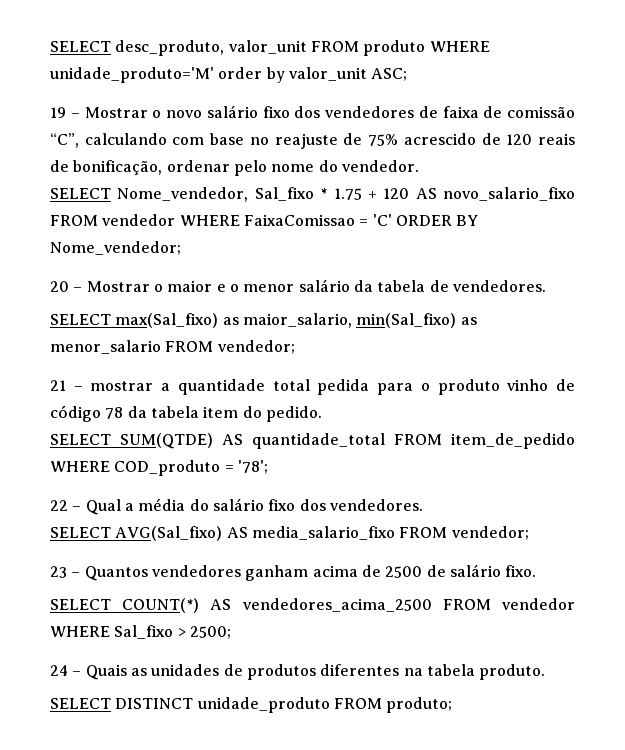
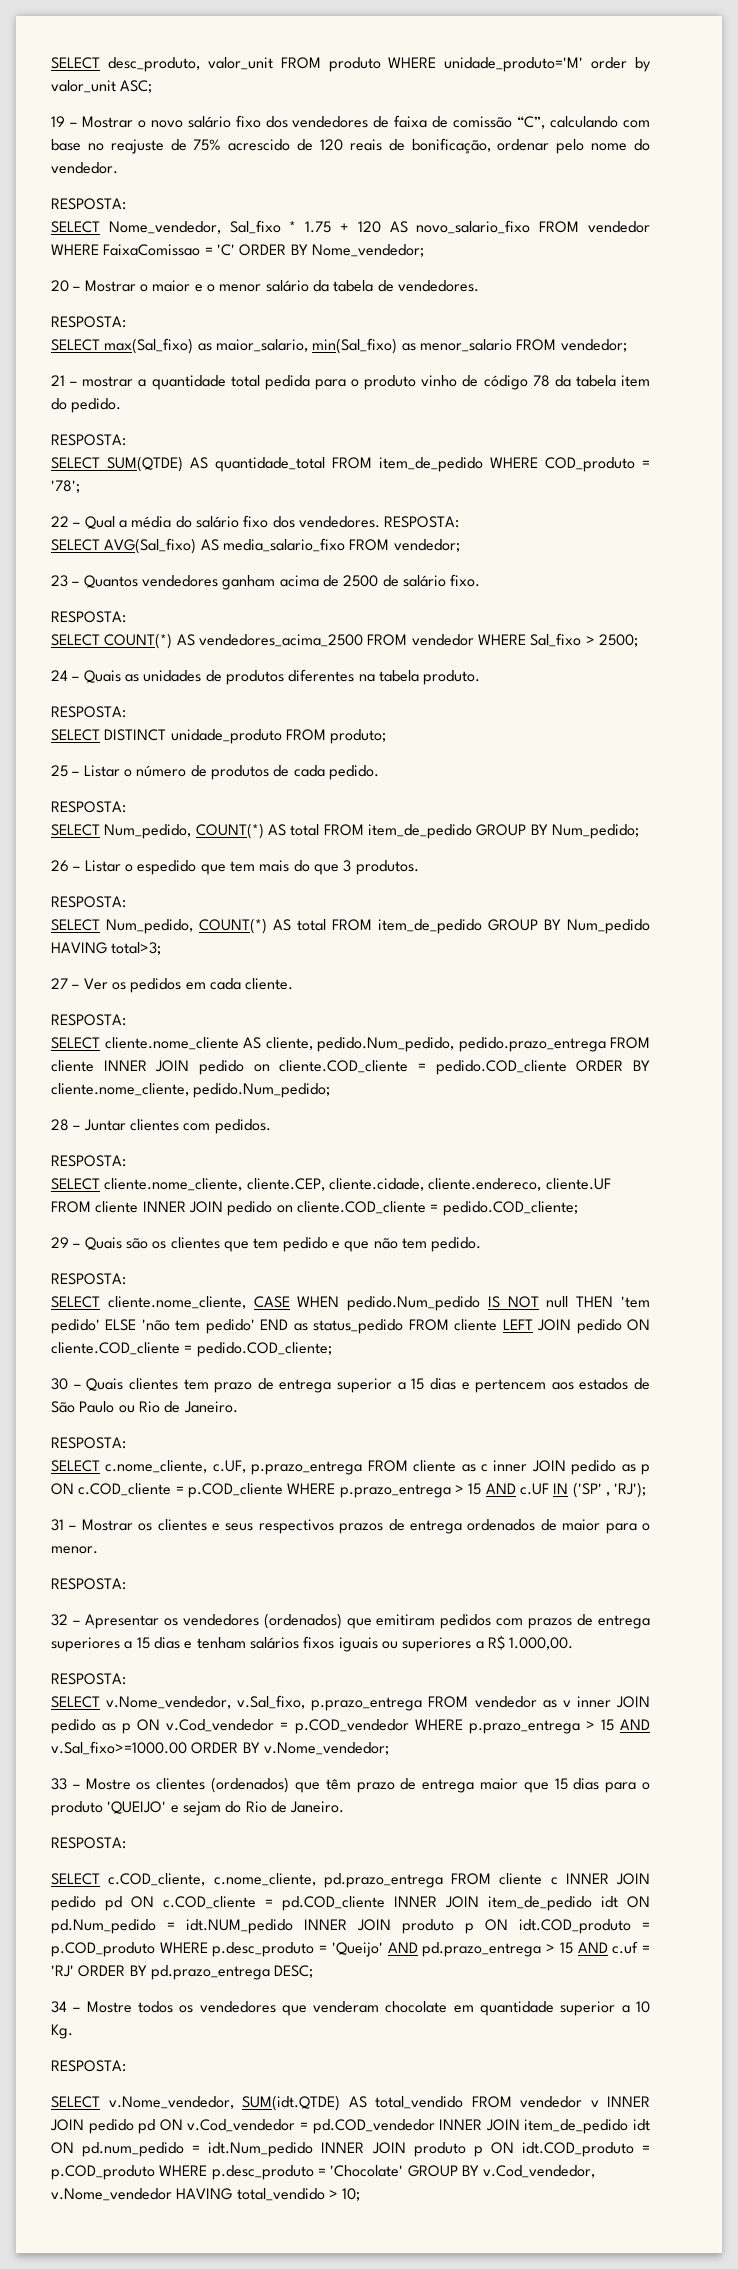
  19 – Mostrar o novo salário fixo dos vendedores de faixa de comissão “C”, calculando com base no reajuste de 75% acrescido de 120 reais de bonificação, ordenar pelo nome do vendedor.
+ RESPOSTA:
  20 – Mostrar o maior e o menor salário da tabela de vendedores.
+ RESPOSTA:
  21 – mostrar a quantidade total pedida para o produto vinho de código 78 da tabela item do pedido.
+ RESPOSTA:
- 22 – Qual a média do salário fixo dos vendedores.
+ 22 – Qual a média do salário fixo dos vendedores. RESPOSTA:
  23 – Quantos vendedores ganham acima de 2500 de salário fixo.
+ RESPOSTA:
  24 – Quais as unidades de produtos diferentes na tabela produto.
+ RESPOSTA:
+ 25 – Listar o número de produtos de cada pedido.
+ RESPOSTA:
+ SELECT Num_pedido, COUNT(*) AS total FROM item_de_pedido GROUP BY Num_pedido;
+ 26 – Listar o espedido que tem mais do que 3 produtos.
+ RESPOSTA:
+ SELECT Num_pedido, COUNT(*) AS total FROM item_de_pedido GROUP BY Num_pedido HAVING total>3;
+ 27 – Ver os pedidos em cada cliente.
+ RESPOSTA:
+ SELECT cliente.nome_cliente AS cliente, pedido.Num_pedido, pedido.prazo_entrega FROM cliente INNER JOIN pedido on cliente.COD_cliente = pedido.COD_cliente ORDER BY cliente.nome_cliente, pedido.Num_pedido;
+ 28 – Juntar clientes com pedidos.
+ RESPOSTA:
+ SELECT cliente.nome_cliente, cliente.CEP, cliente.cidade, cliente.endereco, cliente.UF FROM cliente INNER JOIN pedido on cliente.COD_cliente = pedido.COD_cliente;
+ 29 – Quais são os clientes que tem pedido e que não tem pedido.
+ RESPOSTA:
+ SELECT cliente.nome_cliente, CASE WHEN pedido.Num_pedido IS NOT null THEN 'tem pedido' ELSE 'não tem pedido' END as status_pedido FROM cliente LEFT JOIN pedido ON cliente.COD_cliente = pedido.COD_cliente;
+ 30 – Quais clientes tem prazo de entrega superior a 15 dias e pertencem aos estados de São Paulo ou Rio de Janeiro.
+ RESPOSTA:
+ SELECT c.nome_cliente, c.UF, p.prazo_entrega FROM cliente as c inner JOIN pedido as p ON c.COD_cliente = p.COD_cliente WHERE p.prazo_entrega > 15 AND c.UF IN ('SP' , 'RJ');
+ 31 – Mostrar os clientes e seus respectivos prazos de entrega ordenados de maior para o menor.
+ RESPOSTA:
+ 32 – Apresentar os vendedores (ordenados) que emitiram pedidos com prazos de entrega superiores a 15 dias e tenham salários fixos iguais ou superiores a R$ 1.000,00.
+ RESPOSTA:
+ SELECT v.Nome_vendedor, v.Sal_fixo, p.prazo_entrega FROM vendedor as v inner JOIN pedido as p ON v.Cod_vendedor = p.COD_vendedor WHERE p.prazo_entrega > 15 AND v.Sal_fixo>=1000.00 ORDER BY v.Nome_vendedor;
+ 33 – Mostre os clientes (ordenados) que têm prazo de entrega maior que 15 dias para o produto 'QUEIJO' e sejam do Rio de Janeiro.
+ RESPOSTA:
+ SELECT c.COD_cliente, c.nome_cliente, pd.prazo_entrega FROM cliente c INNER JOIN pedido pd ON c.COD_cliente = pd.COD_cliente INNER JOIN item_de_pedido idt ON pd.Num_pedido = idt.NUM_pedido INNER JOIN produto p ON idt.COD_produto = p.COD_produto WHERE p.desc_produto = 'Queijo' AND pd.prazo_entrega > 15 AND c.uf = 'RJ' ORDER BY pd.prazo_entrega DESC;
+ 34 – Mostre todos os vendedores que venderam chocolate em quantidade superior a 10 Kg.
+ RESPOSTA:
+ SELECT v.Nome_vendedor, SUM(idt.QTDE) AS total_vendido FROM vendedor v INNER JOIN pedido pd ON v.Cod_vendedor = pd.COD_vendedor INNER JOIN item_de_pedido idt ON pd.num_pedido = idt.Num_pedido INNER JOIN produto p ON idt.COD_produto = p.COD_produto WHERE p.desc_produto = 'Chocolate' GROUP BY v.Cod_vendedor, v.Nome_vendedor HAVING total_vendido > 10;

